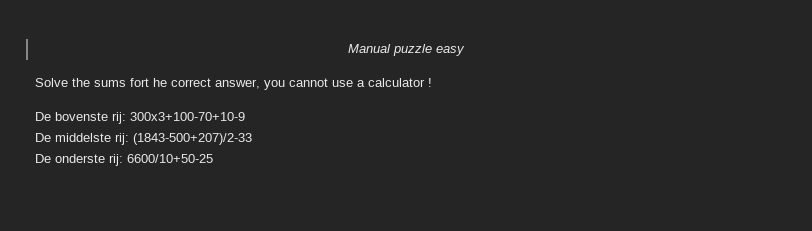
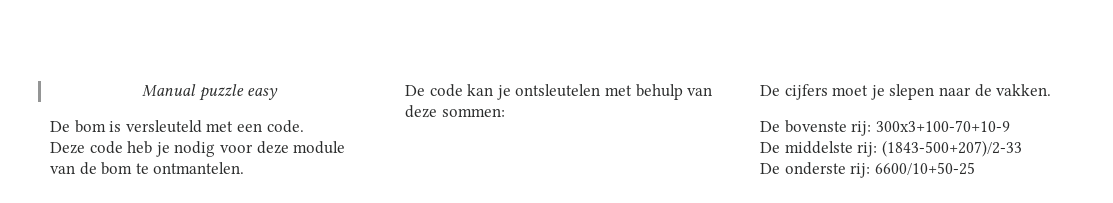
- Solve the sums fort he correct answer, you cannot use a calculator !
+ De bom is versleuteld met een code.
+ Deze code heb je nodig voor deze module van de bom te ontmantelen.
+ De code kan je ontsleutelen met behulp van deze sommen:
+ De cijfers moet je slepen naar de vakken.

